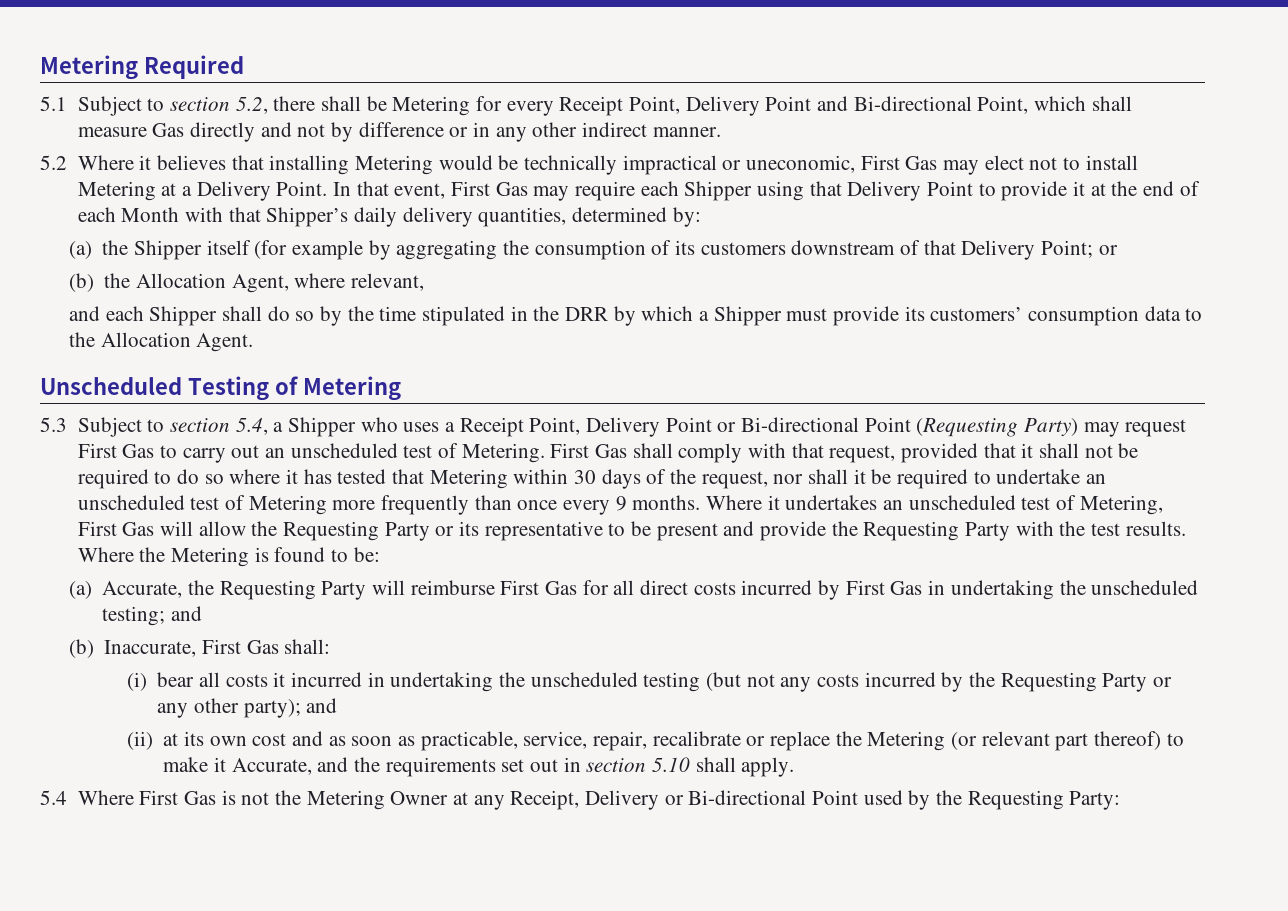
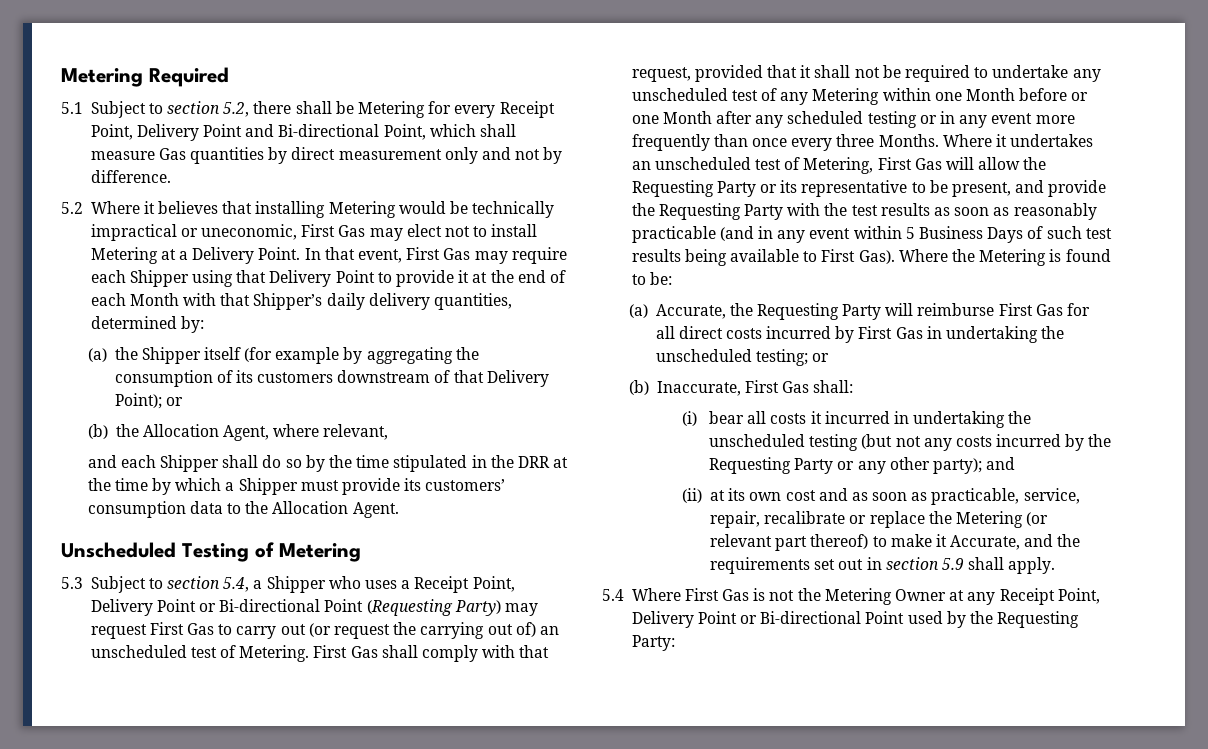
- 5.1 Subject to section 5.2, there shall be Metering for every Receipt Point, Delivery Point and Bi-directional Point, which shall measure Gas directly and not by difference or in any other indirect manner.
+ 5.1 Subject to section 5.2, there shall be Metering for every Receipt Point, Delivery Point and Bi-directional Point, which shall measure Gas quantities by direct measurement only and not by difference.
- (a) the Shipper itself (for example by aggregating the consumption of its customers downstream of that Delivery Point; or
+ (a) the Shipper itself (for example by aggregating the consumption of its customers downstream of that Delivery Point); or
- and each Shipper shall do so by the time stipulated in the DRR by which a Shipper must provide its customers’ consumption data to the Allocation Agent.
+ and each Shipper shall do so by the time stipulated in the DRR at the time by which a Shipper must provide its customers’ consumption data to the Allocation Agent.
- 5.3 Subject to section 5.4, a Shipper who uses a Receipt Point, Delivery Point or Bi-directional Point (Requesting Party) may request First Gas to carry out an unscheduled test of Metering.
+ 5.3 Subject to section 5.4, a Shipper who uses a Receipt Point, Delivery Point or Bi-directional Point (Requesting Party) may request First Gas to carry out (or request the carrying out of) an unscheduled test of Metering.
- First Gas shall comply with that request, provided that it shall not be required to do so where it has tested that Metering within 30 days of the request, nor shall it be required to undertake an unscheduled test of Metering more frequently than once every 9 months.
+ First Gas shall comply with that request, provided that it shall not be required to undertake any unscheduled test of any Metering within one Month before or one Month after any scheduled testing or in any event more frequently than once every three Months.
- Where it undertakes an unscheduled test of Metering, First Gas will allow the Requesting Party or its representative to be present and provide the Requesting Party with the test results.
+ Where it undertakes an unscheduled test of Metering, First Gas will allow the Requesting Party or its representative to be present, and provide the Requesting Party with the test results as soon as reasonably practicable (and in any event within 5 Business Days of such test results being available to First Gas).
- (a) Accurate, the Requesting Party will reimburse First Gas for all direct costs incurred by First Gas in undertaking the unscheduled testing; and
+ (a) Accurate, the Requesting Party will reimburse First Gas for all direct costs incurred by First Gas in undertaking the unscheduled testing; or
- (ii) at its own cost and as soon as practicable, service, repair, recalibrate or replace the Metering (or relevant part thereof) to make it Accurate, and the requirements set out in section 5.10 shall apply.
+ (ii) at its own cost and as soon as practicable, service, repair, recalibrate or replace the Metering (or relevant part thereof) to make it Accurate, and the requirements set out in section 5.9 shall apply.
- 5.4 Where First Gas is not the Metering Owner at any Receipt, Delivery or Bi-directional Point used by the Requesting Party:
+ 5.4 Where First Gas is not the Metering Owner at any Receipt Point, Delivery Point or Bi-directional Point used by the Requesting Party:

